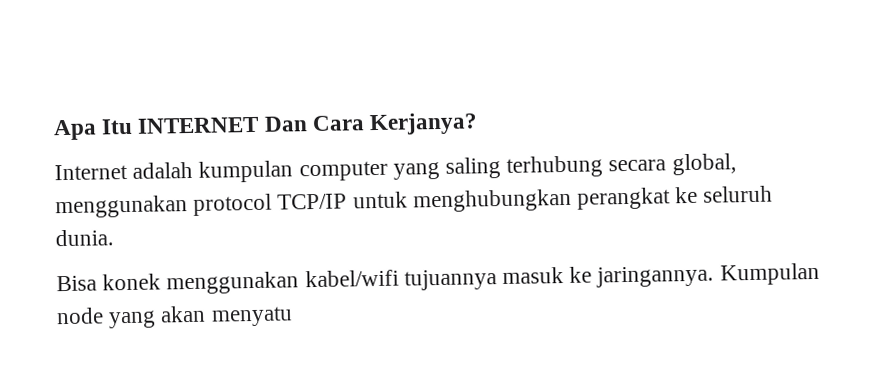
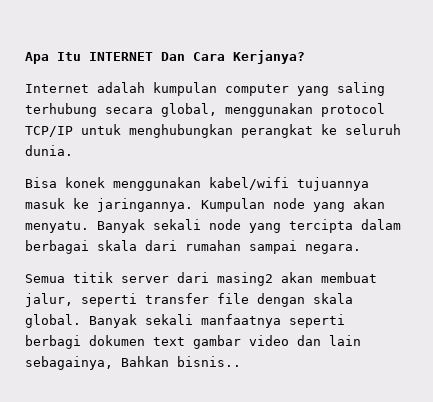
- Kumpulan node yang akan menyatu
+ Kumpulan node yang akan menyatu. Banyak sekali node yang tercipta dalam berbagai skala dari rumahan sampai negara.
+ Semua titik server dari masing2 akan membuat jalur, seperti transfer file dengan skala global. Banyak sekali manfaatnya seperti berbagi dokumen text gambar video dan lain sebagainya, Bahkan bisnis..

